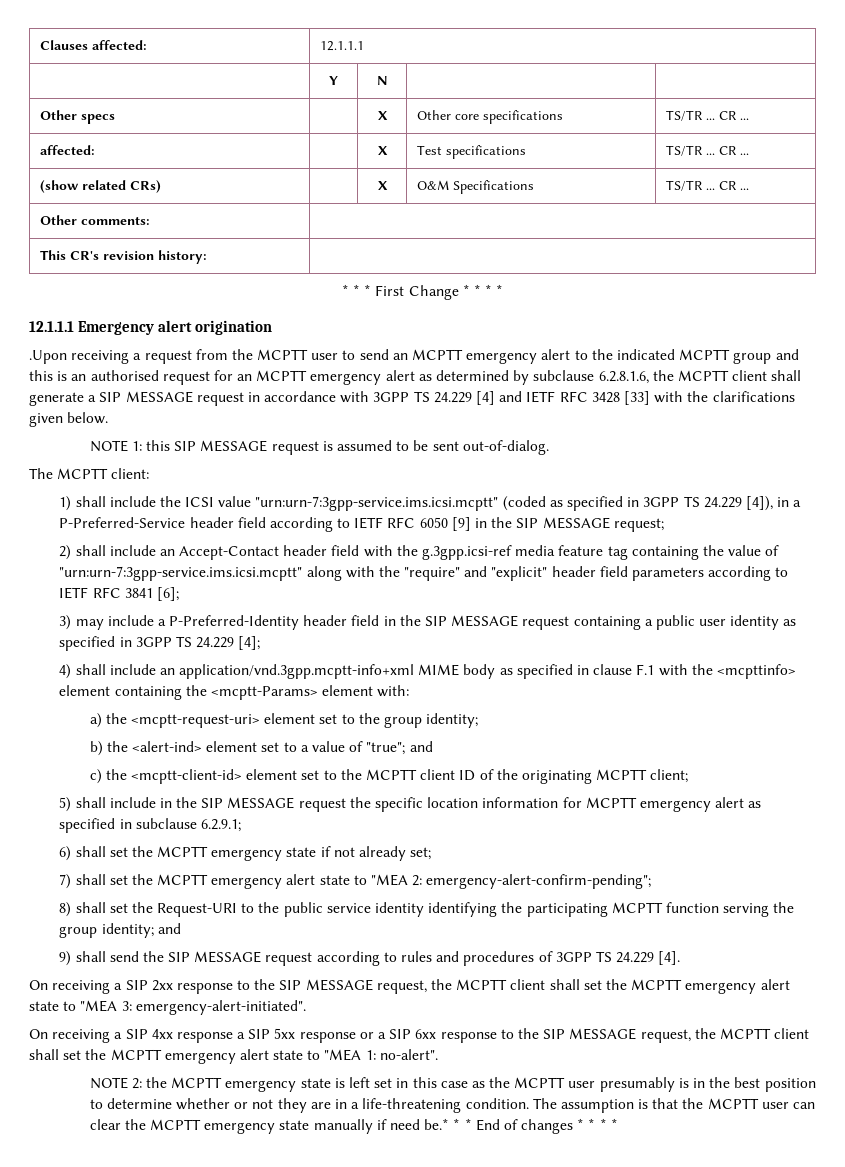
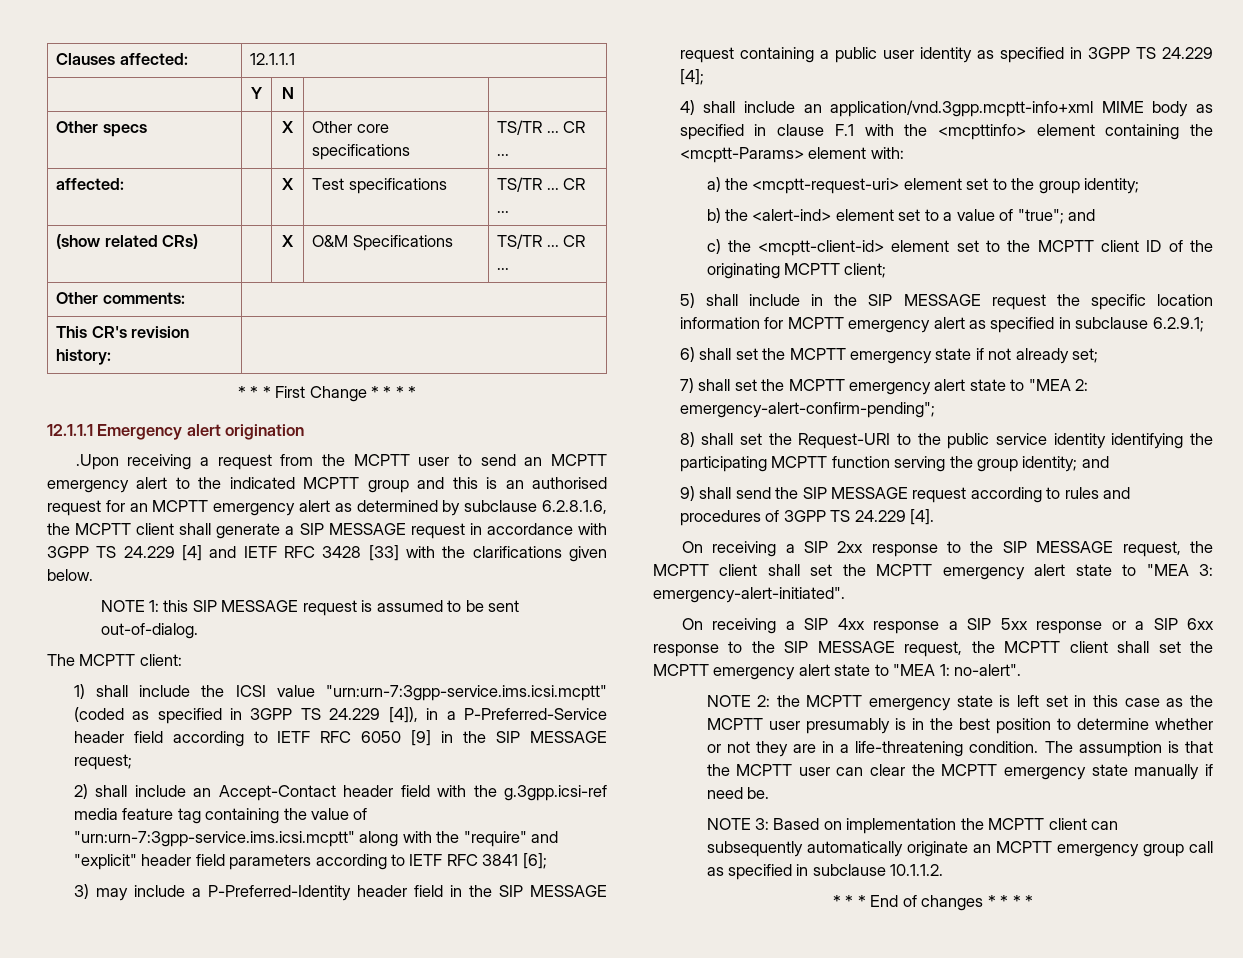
- The assumption is that the MCPTT user can clear the MCPTT emergency state manually if need be.* * * End of changes * * * *
+ The assumption is that the MCPTT user can clear the MCPTT emergency state manually if need be.
+ NOTE 3: Based on implementation the MCPTT client can subsequently automatically originate an MCPTT emergency group call as specified in subclause 10.1.1.2.
+ * * * End of changes * * * *

